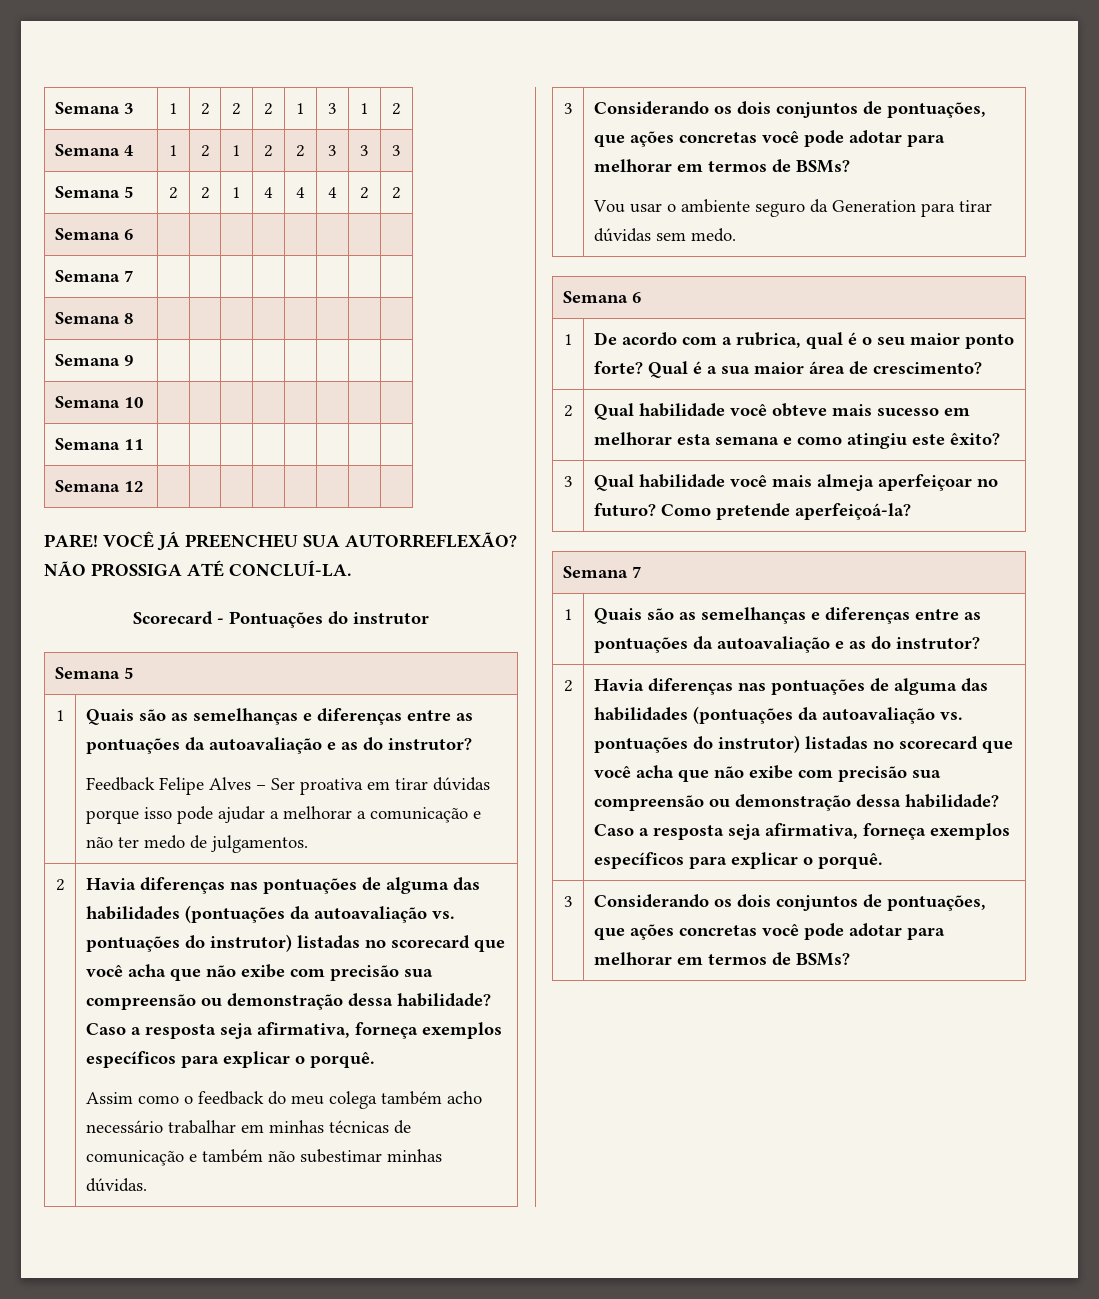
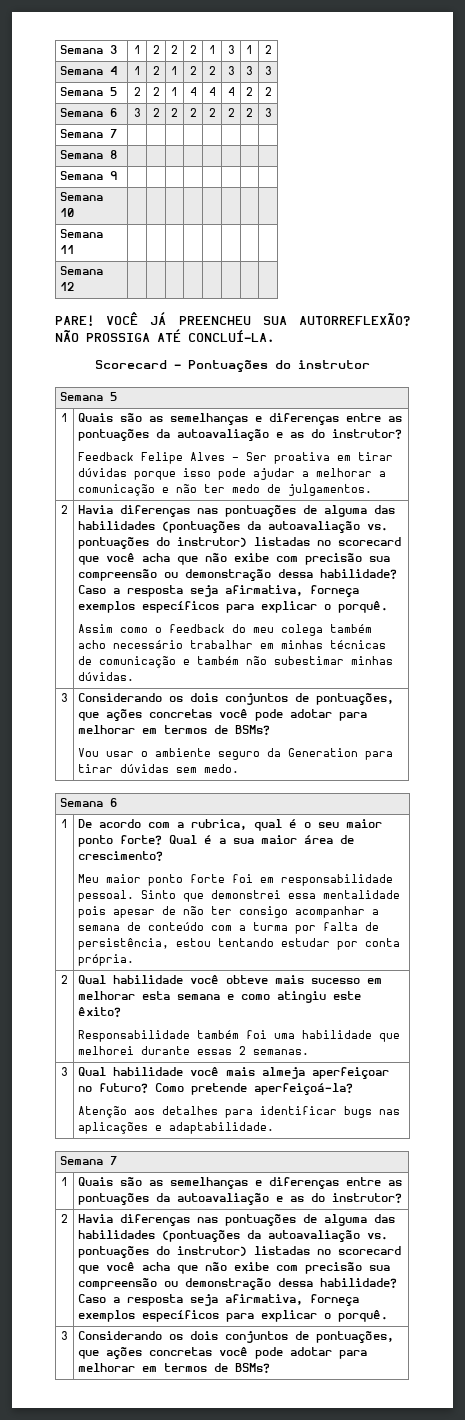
- Semana 6 | | | | | | | |
+ Semana 6 | 3 | 2 | 2 | 2 | 2 | 2 | 2 | 3
+ Meu maior ponto forte foi em responsabilidade pessoal. Sinto que demonstrei essa mentalidade pois apesar de não ter consigo acompanhar a semana de conteúdo com a turma por falta de persistência, estou tentando estudar por conta própria.
  2 | Qual habilidade você obteve mais sucesso em melhorar esta semana e como atingiu este êxito?
+ Responsabilidade também foi uma habilidade que melhorei durante essas 2 semanas.
  3 | Qual habilidade você mais almeja aperfeiçoar no futuro? Como pretende aperfeiçoá-la?
+ Atenção aos detalhes para identificar bugs nas aplicações e adaptabilidade.

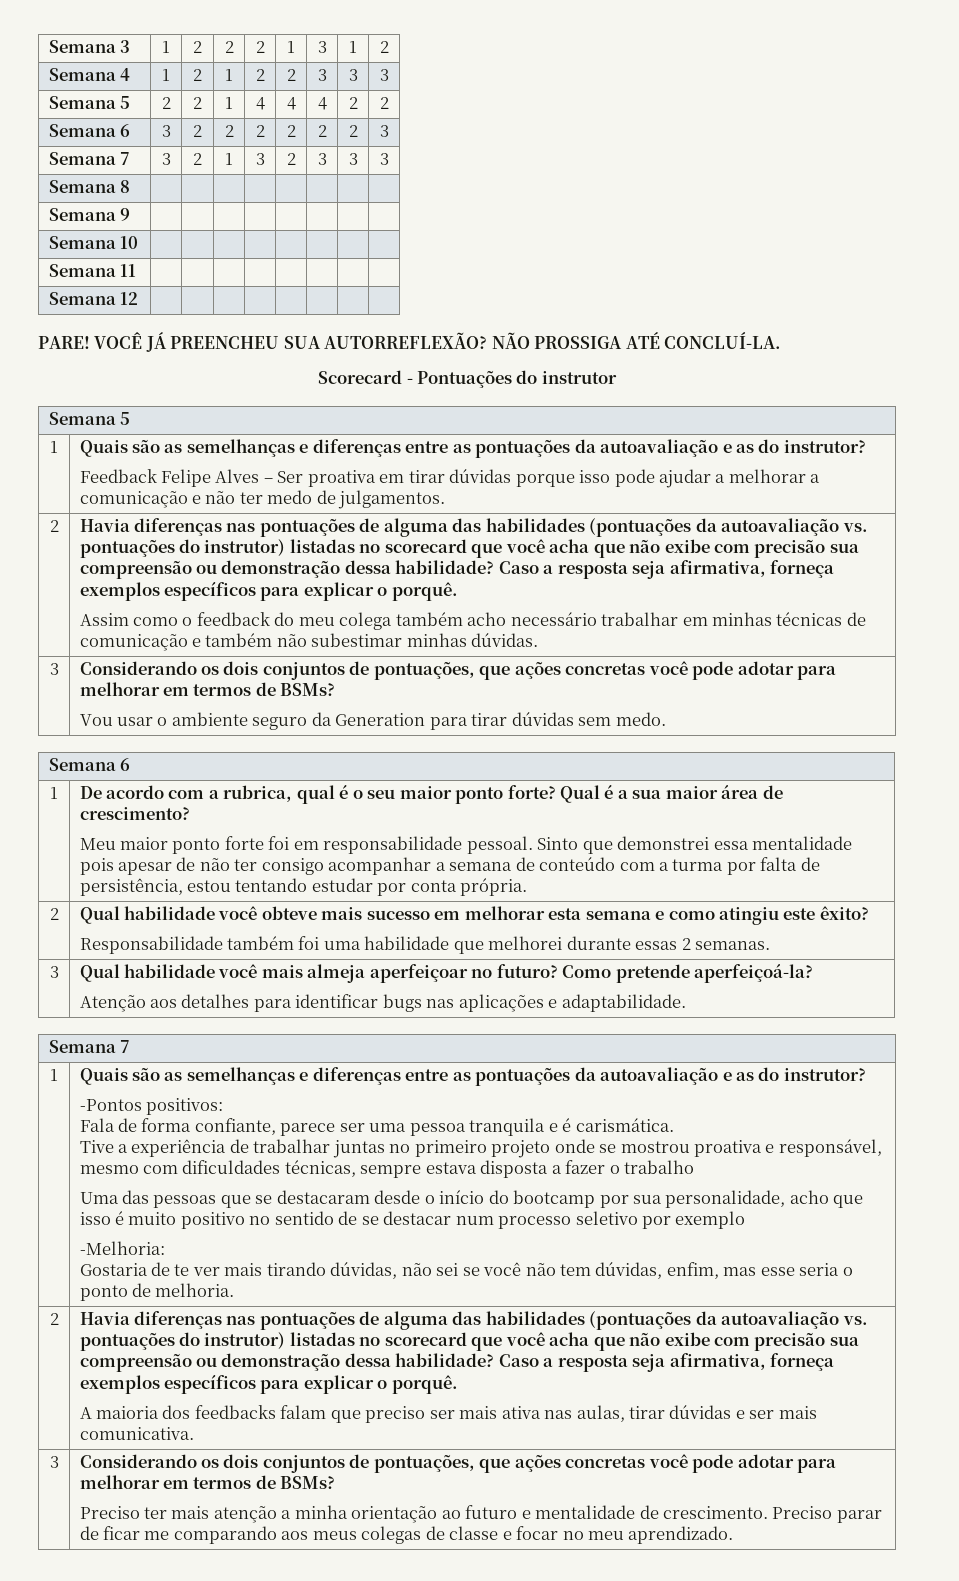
- Semana 7 | | | | | | | |
+ Semana 7 | 3 | 2 | 1 | 3 | 2 | 3 | 3 | 3
+ -Pontos positivos:
+ Fala de forma confiante, parece ser uma pessoa tranquila e é carismática.
+ Tive a experiência de trabalhar juntas no primeiro projeto onde se mostrou proativa e responsável, mesmo com dificuldades técnicas, sempre estava disposta a fazer o trabalho
+ Uma das pessoas que se destacaram desde o início do bootcamp por sua personalidade, acho que isso é muito positivo no sentido de se destacar num processo seletivo por exemplo
+ -Melhoria:
+ Gostaria de te ver mais tirando dúvidas, não sei se você não tem dúvidas, enfim, mas esse seria o ponto de melhoria.
+ A maioria dos feedbacks falam que preciso ser mais ativa nas aulas, tirar dúvidas e ser mais comunicativa.
+ Preciso ter mais atenção a minha orientação ao futuro e mentalidade de crescimento. Preciso parar de ficar me comparando aos meus colegas de classe e focar no meu aprendizado.

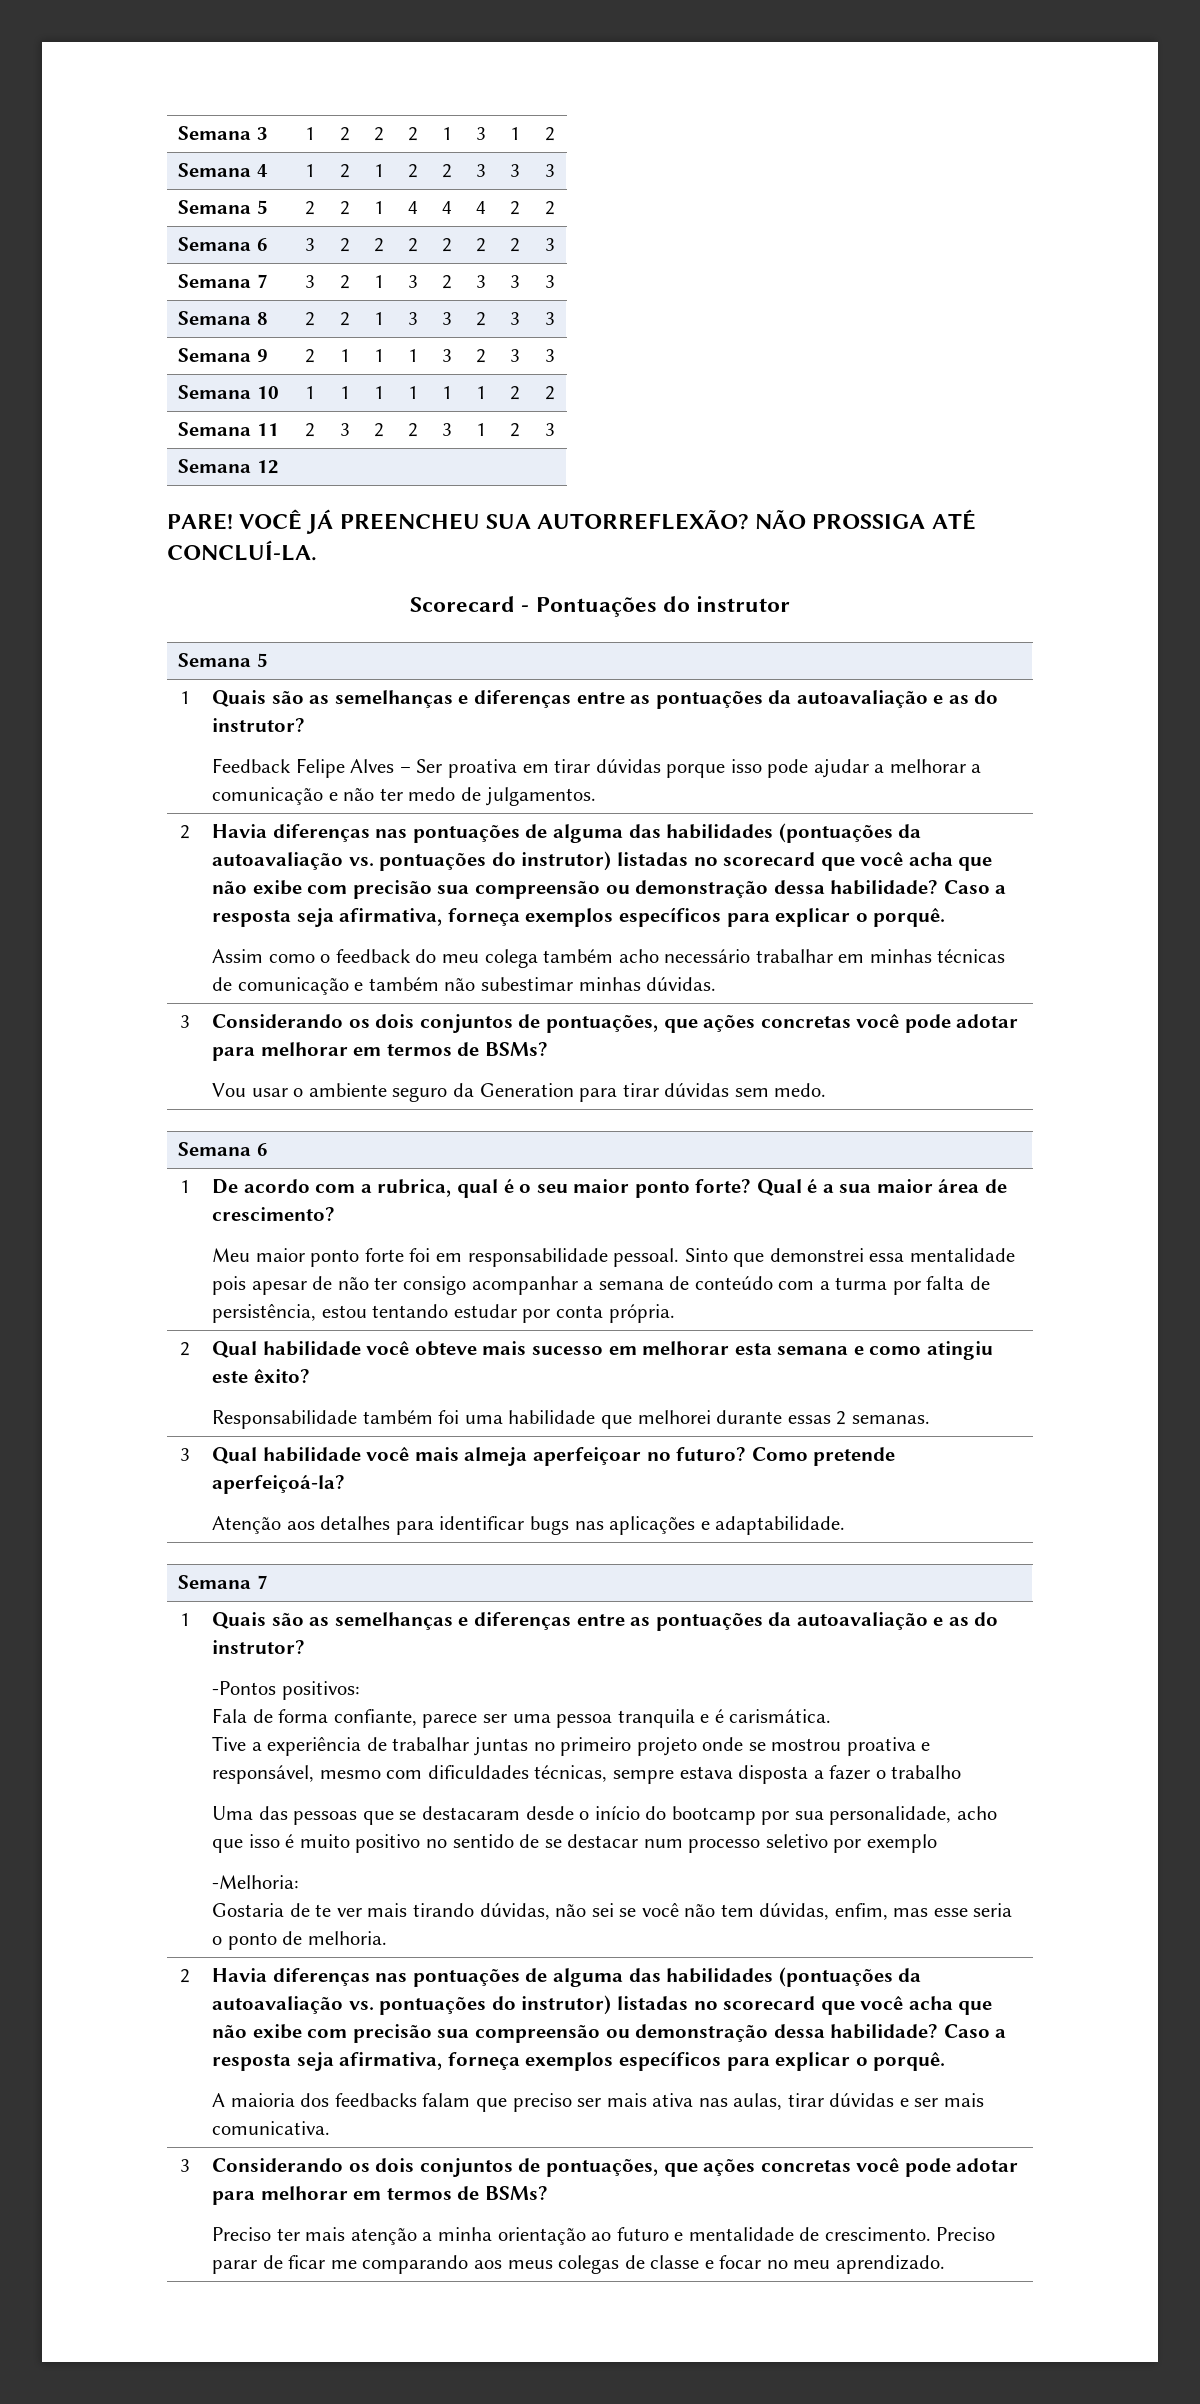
- Semana 8 | | | | | | | |
- Semana 9 | | | | | | | |
- Semana 10 | | | | | | | |
- Semana 11 | | | | | | | |
+ Semana 8 | 2 | 2 | 1 | 3 | 3 | 2 | 3 | 3
+ Semana 9 | 2 | 1 | 1 | 1 | 3 | 2 | 3 | 3
+ Semana 10 | 1 | 1 | 1 | 1 | 1 | 1 | 2 | 2
+ Semana 11 | 2 | 3 | 2 | 2 | 3 | 1 | 2 | 3

